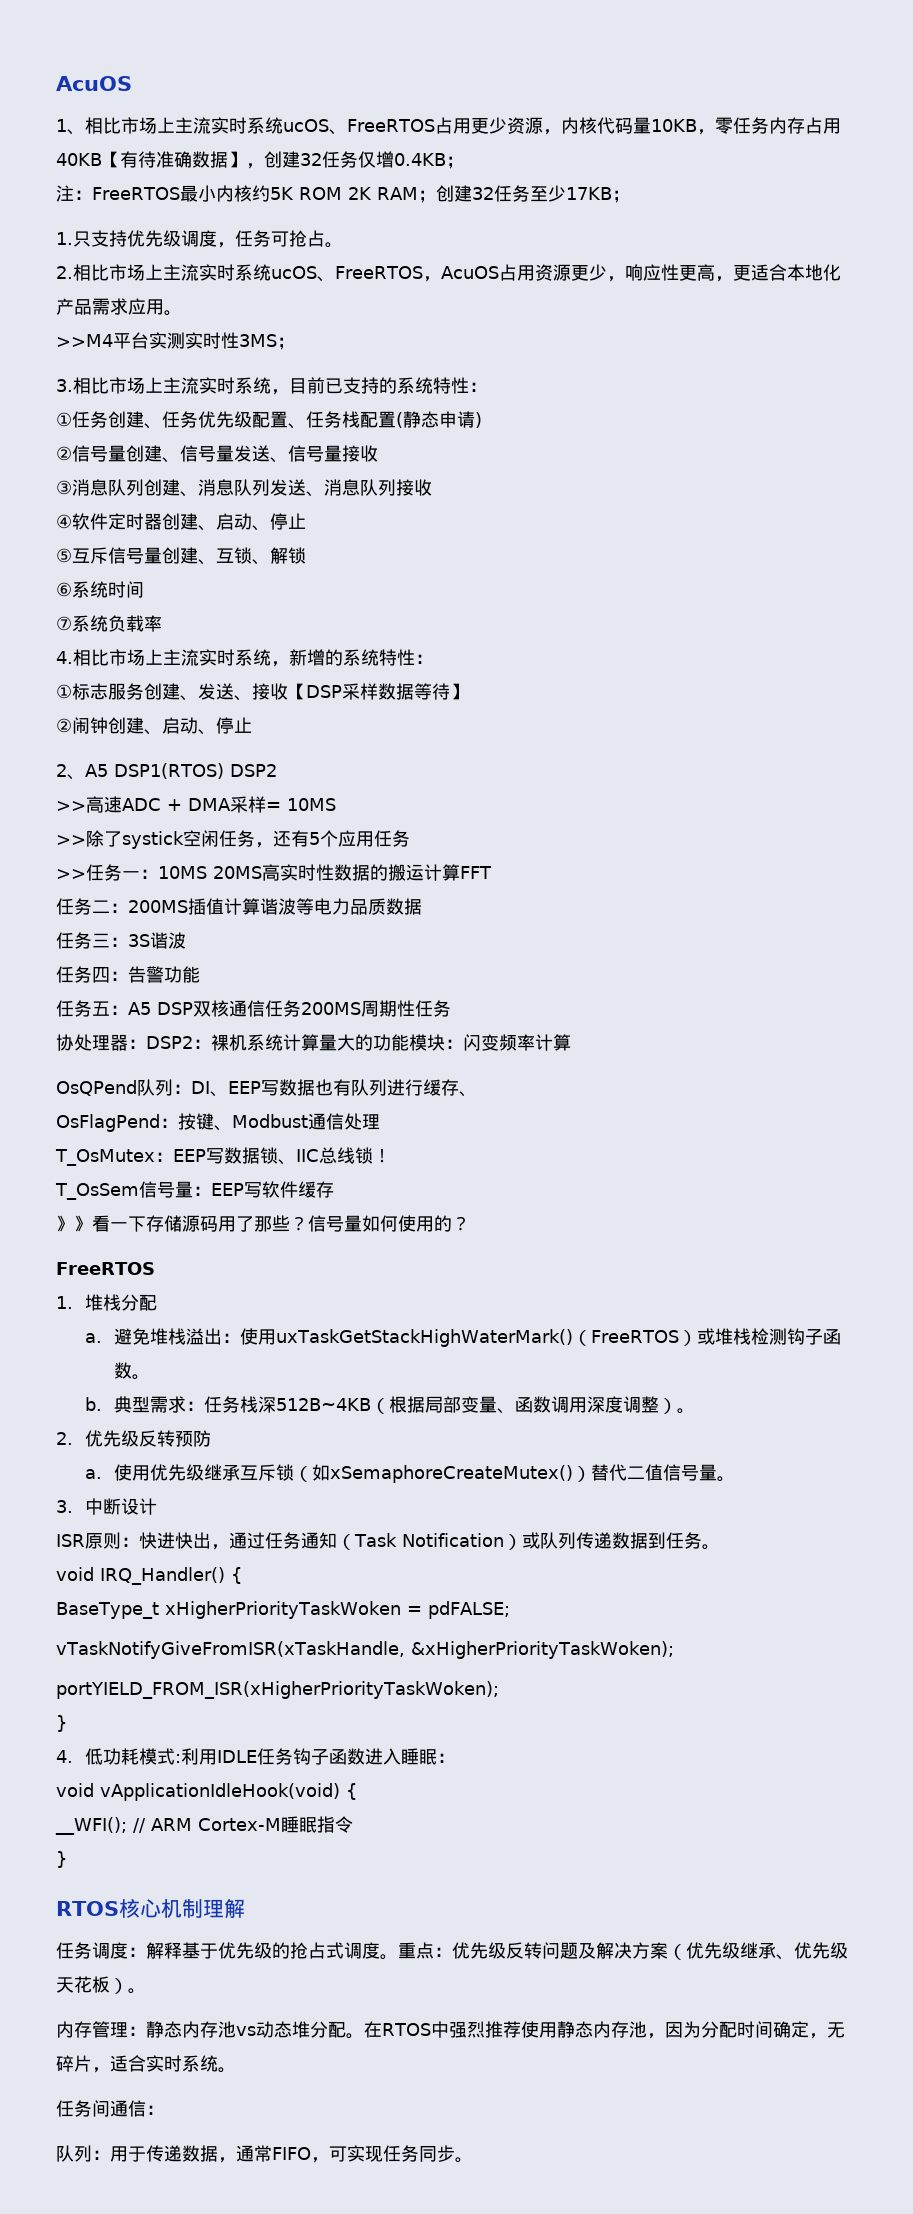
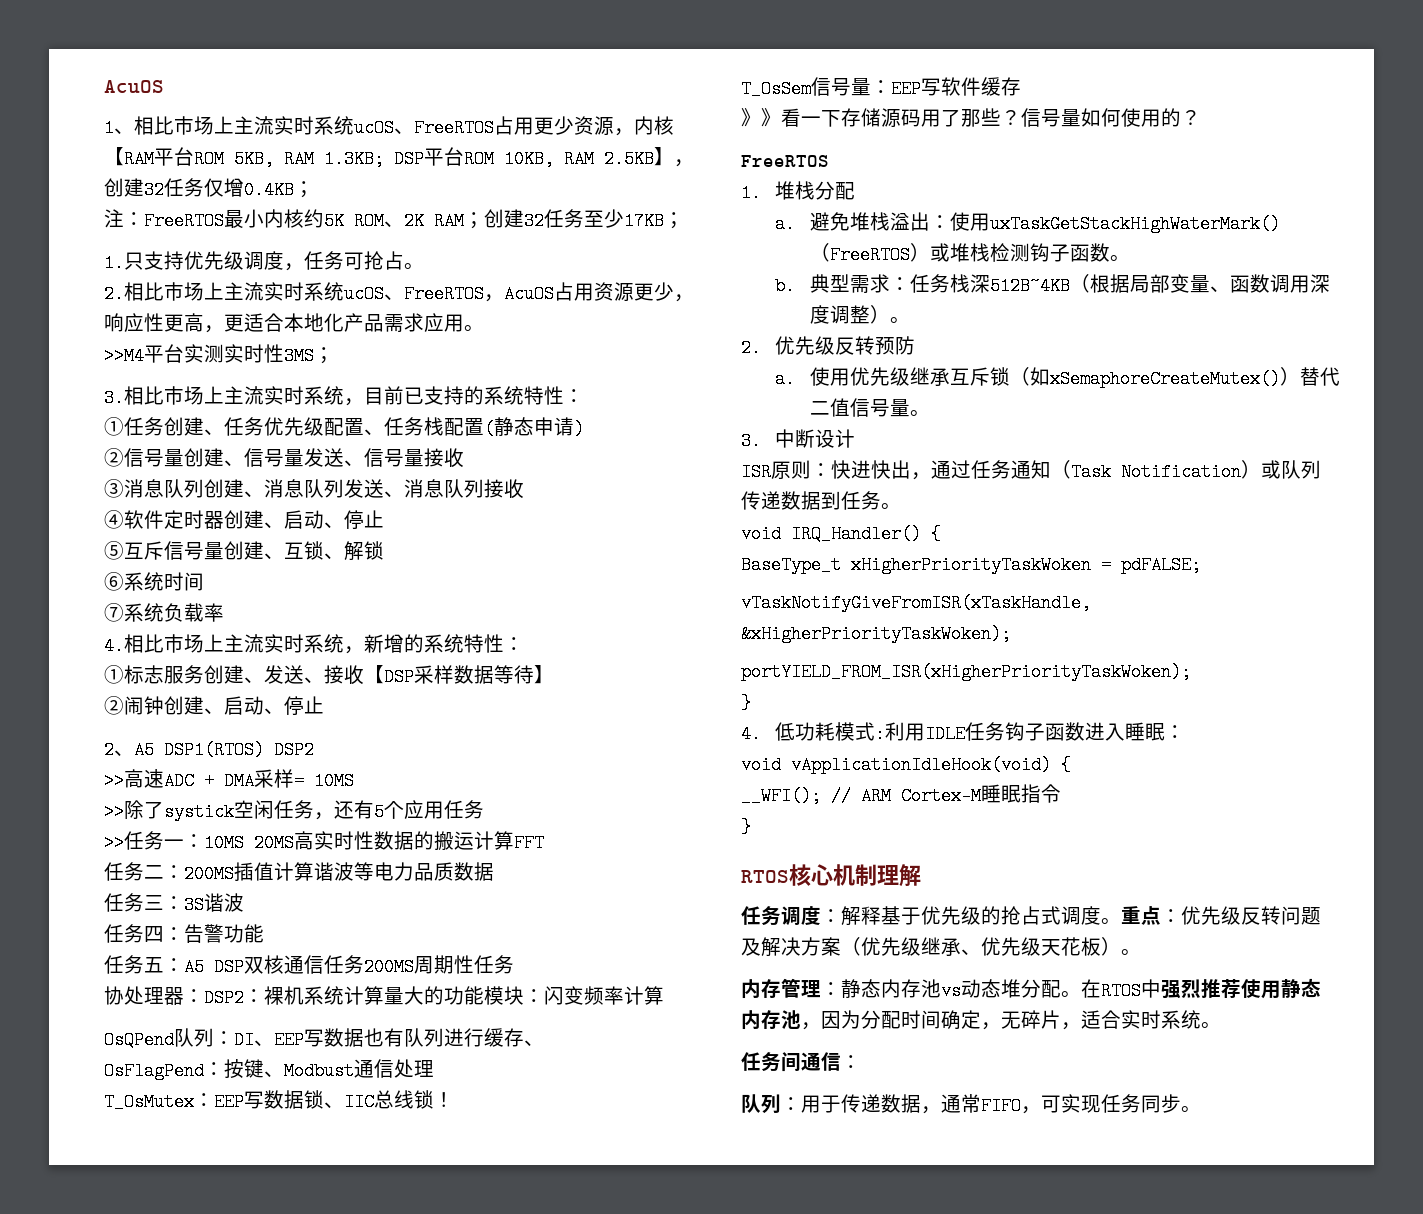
- 1、相比市场上主流实时系统ucOS、FreeRTOS占用更少资源，内核代码量10KB，零任务内存占用40KB【有待准确数据】，创建32任务仅增0.4KB；
+ 1、相比市场上主流实时系统ucOS、FreeRTOS占用更少资源，内核【RAM平台ROM 5KB, RAM 1.3KB; DSP平台ROM 10KB, RAM 2.5KB】，创建32任务仅增0.4KB；
- 注：FreeRTOS最小内核约5K ROM 2K RAM；创建32任务至少17KB；
+ 注：FreeRTOS最小内核约5K ROM、2K RAM；创建32任务至少17KB；

